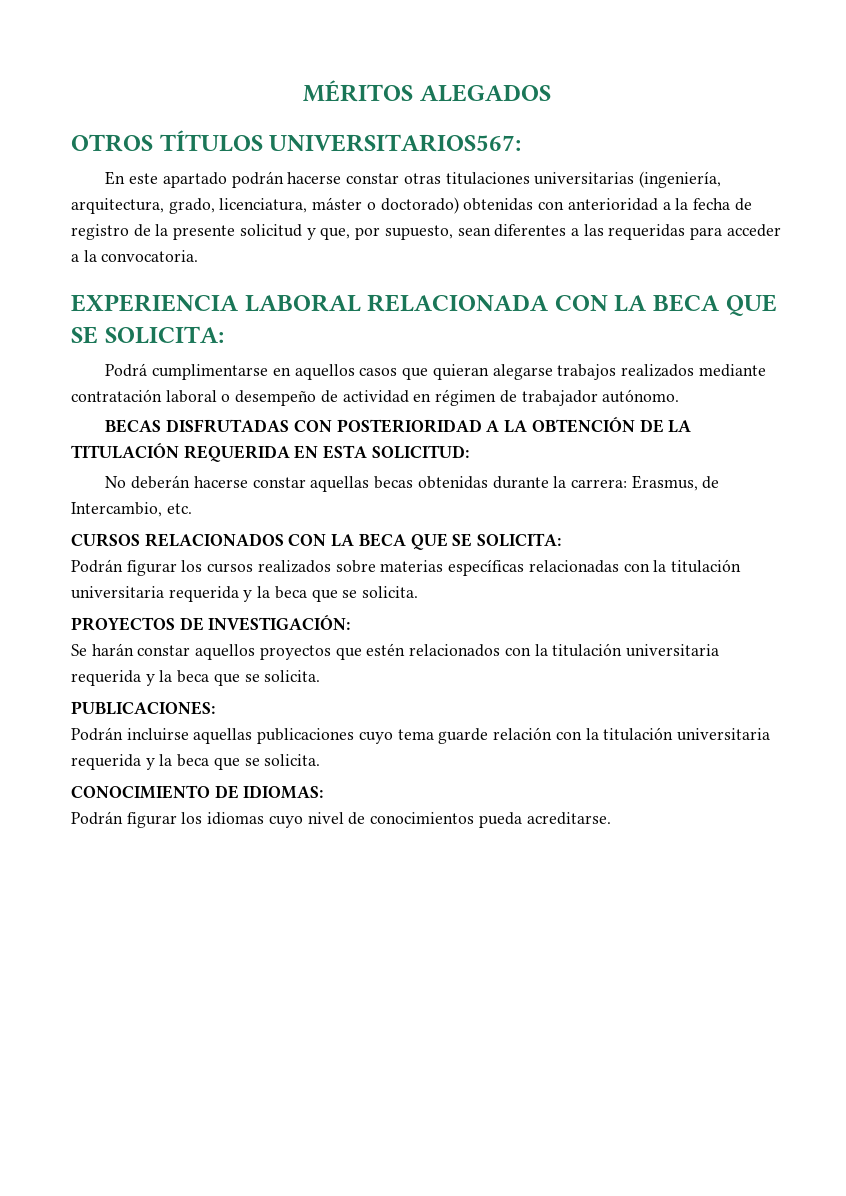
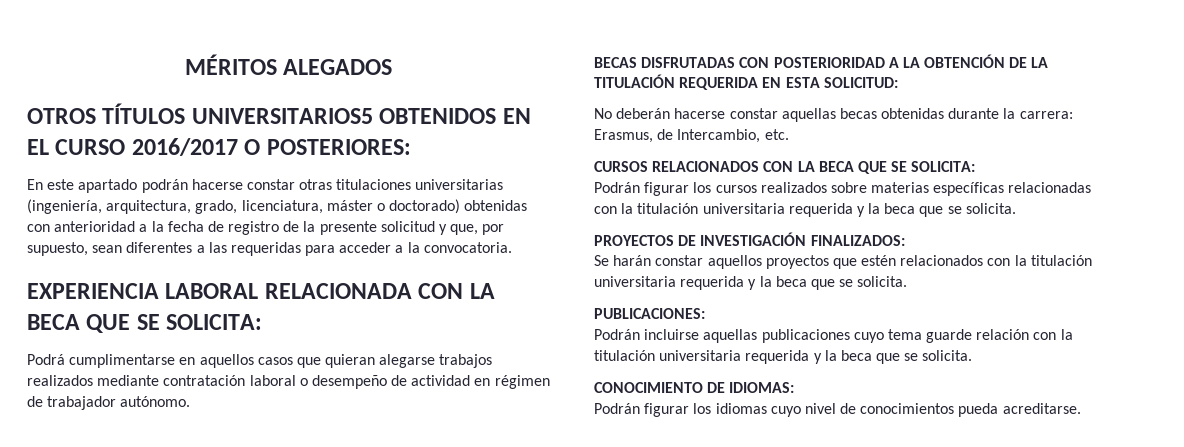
- OTROS TÍTULOS UNIVERSITARIOS567:
+ OTROS TÍTULOS UNIVERSITARIOS5 OBTENIDOS EN EL CURSO 2016/2017 O POSTERIORES:
- PROYECTOS DE INVESTIGACIÓN:
+ PROYECTOS DE INVESTIGACIÓN FINALIZADOS:

